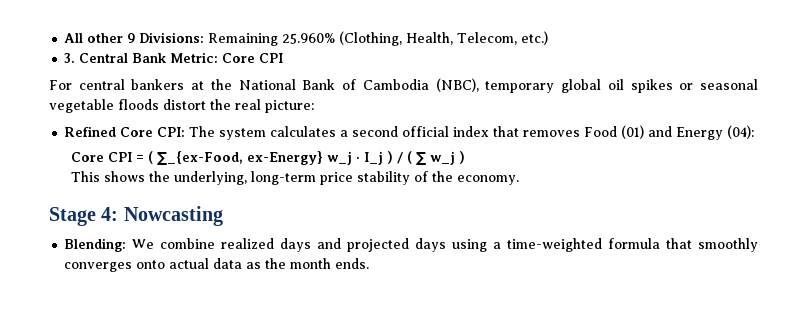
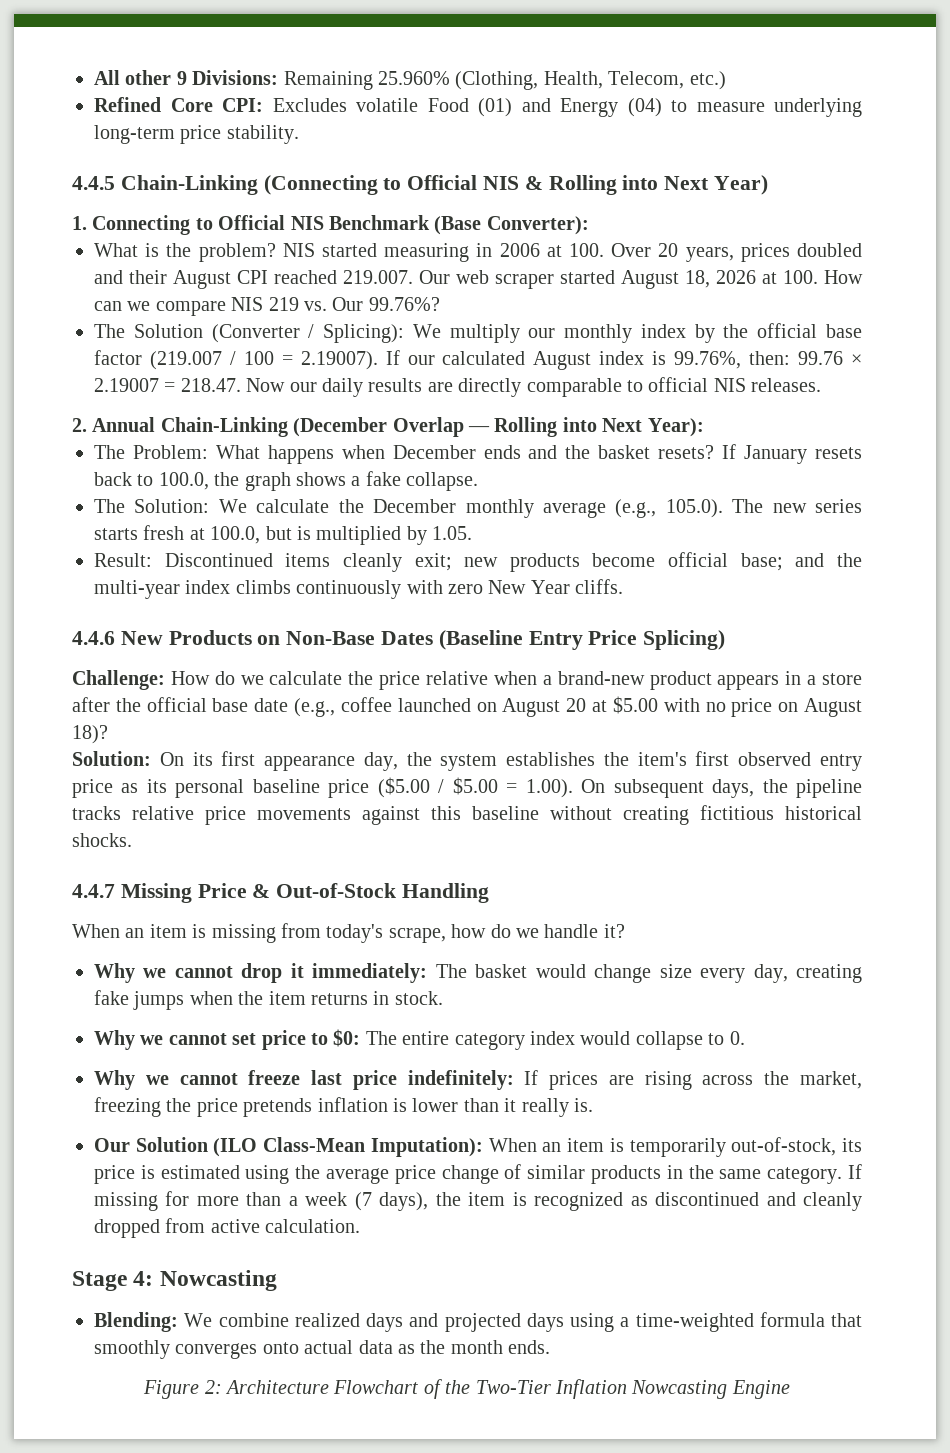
- 3. Central Bank Metric: Core CPI
- For central bankers at the National Bank of Cambodia (NBC), temporary global oil spikes or seasonal vegetable floods distort the real picture:
- Refined Core CPI: The system calculates a second official index that removes Food (01) and Energy (04):
- Core CPI = ( ∑_{ex-Food, ex-Energy} w_j · I_j ) / ( ∑ w_j )
- This shows the underlying, long-term price stability of the economy.
+ Refined Core CPI: Excludes volatile Food (01) and Energy (04) to measure underlying long-term price stability.
+ 4.4.5 Chain-Linking (Connecting to Official NIS & Rolling into Next Year)
+ 1. Connecting to Official NIS Benchmark (Base Converter):
+ What is the problem? NIS started measuring in 2006 at 100. Over 20 years, prices doubled and their August CPI reached 219.007. Our web scraper started August 18, 2026 at 100. How can we compare NIS 219 vs. Our 99.76%?
+ The Solution (Converter / Splicing): We multiply our monthly index by the official base factor (219.007 / 100 = 2.19007). If our calculated August index is 99.76%, then: 99.76 × 2.19007 = 218.47. Now our daily results are directly comparable to official NIS releases.
+ 2. Annual Chain-Linking (December Overlap — Rolling into Next Year):
+ The Problem: What happens when December ends and the basket resets? If January resets back to 100.0, the graph shows a fake collapse.
+ The Solution: We calculate the December monthly average (e.g., 105.0). The new series starts fresh at 100.0, but is multiplied by 1.05.
+ Result: Discontinued items cleanly exit; new products become official base; and the multi-year index climbs continuously with zero New Year cliffs.
+ 4.4.6 New Products on Non-Base Dates (Baseline Entry Price Splicing)
+ Challenge: How do we calculate the price relative when a brand-new product appears in a store after the official base date (e.g., coffee launched on August 20 at $5.00 with no price on August 18)?
+ Solution: On its first appearance day, the system establishes the item's first observed entry price as its personal baseline price ($5.00 / $5.00 = 1.00). On subsequent days, the pipeline tracks relative price movements against this baseline without creating fictitious historical shocks.
+ 4.4.7 Missing Price & Out-of-Stock Handling
+ When an item is missing from today's scrape, how do we handle it?
+ Why we cannot drop it immediately: The basket would change size every day, creating fake jumps when the item returns in stock.
+ Why we cannot set price to $0: The entire category index would collapse to 0.
+ Why we cannot freeze last price indefinitely: If prices are rising across the market, freezing the price pretends inflation is lower than it really is.
+ Our Solution (ILO Class-Mean Imputation): When an item is temporarily out-of-stock, its price is estimated using the average price change of similar products in the same category. If missing for more than a week (7 days), the item is recognized as discontinued and cleanly dropped from active calculation.
+ Figure 2: Architecture Flowchart of the Two-Tier Inflation Nowcasting Engine

